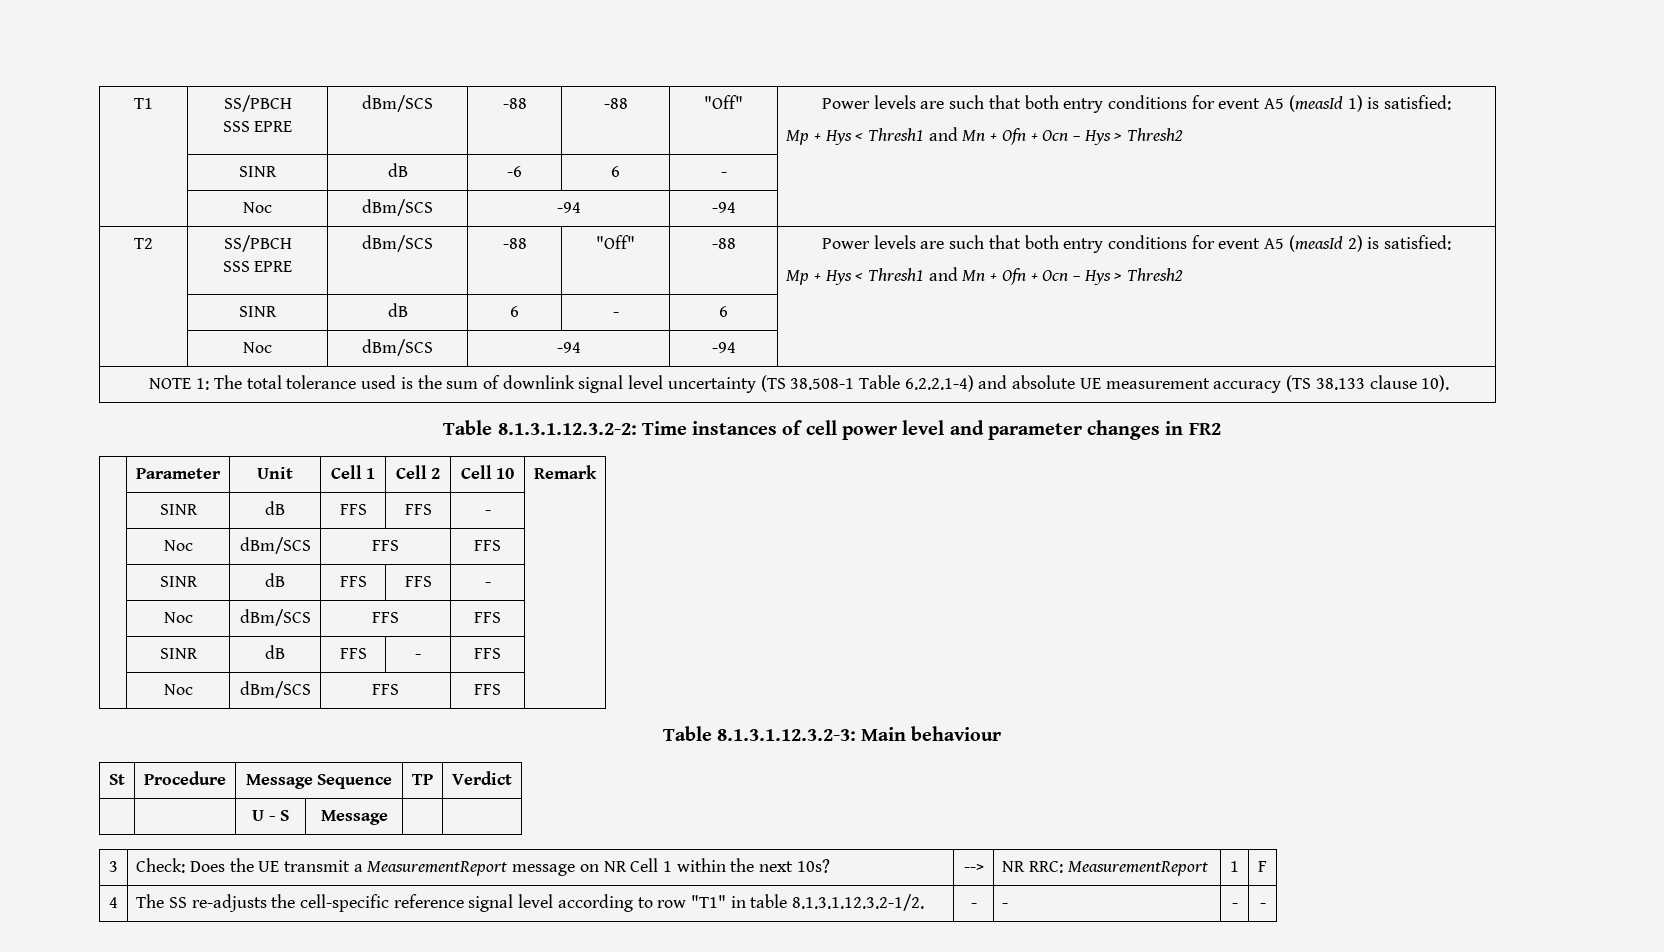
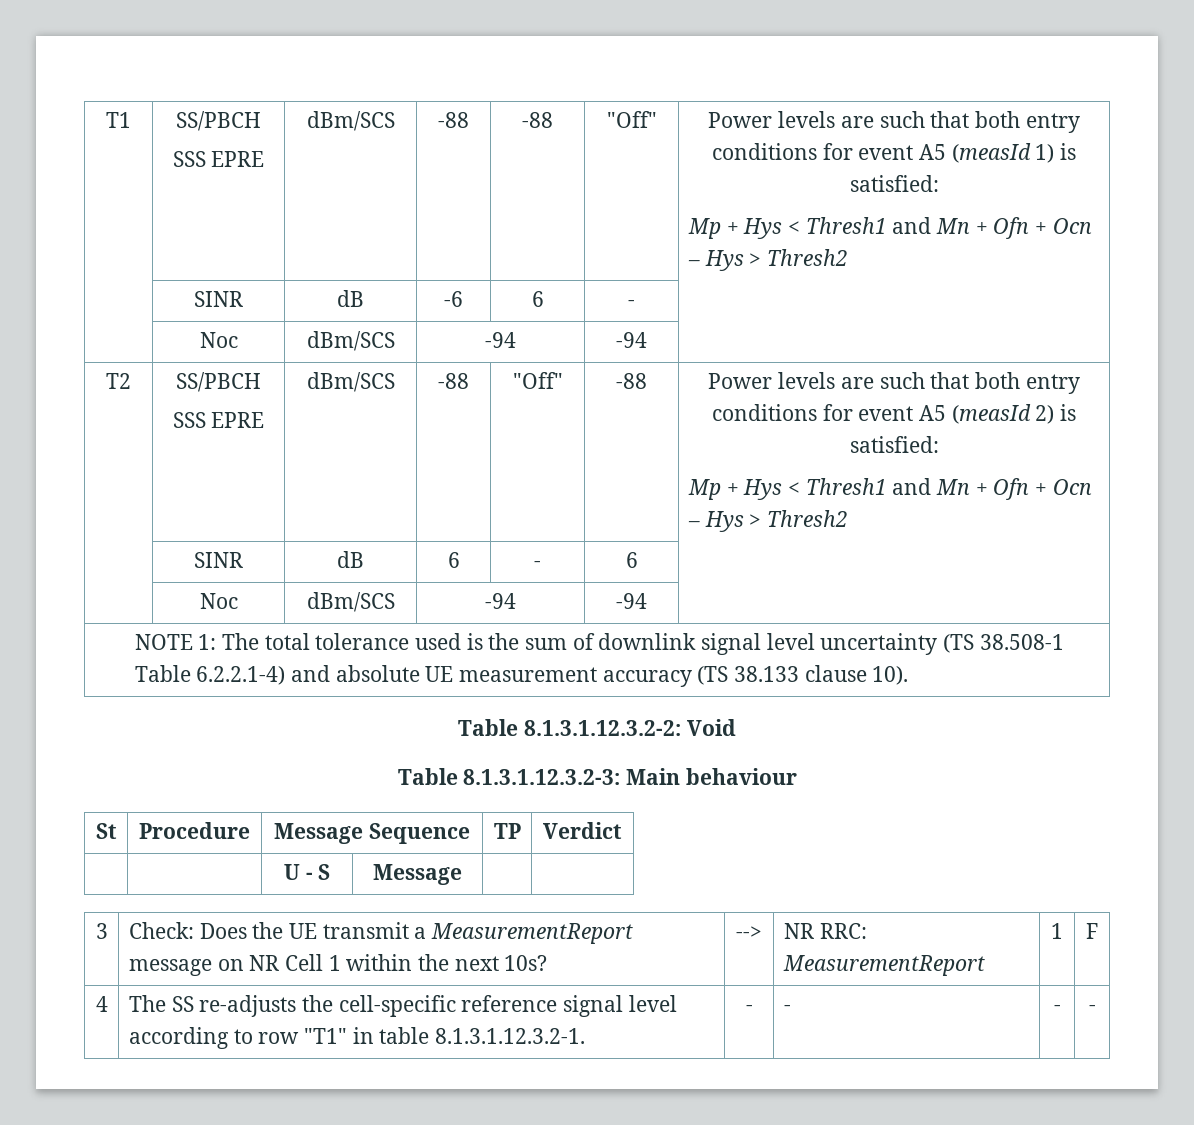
- Table 8.1.3.1.12.3.2-2: Time instances of cell power level and parameter changes in FR2
- | Parameter | Unit | Cell 1 | Cell 2 | Cell 10 | Remark
- | SINR | dB | FFS | FFS | - |
- | Noc | dBm/SCS | FFS | FFS |
- | SINR | dB | FFS | FFS | - |
- | Noc | dBm/SCS | FFS | FFS |
- | SINR | dB | FFS | - | FFS |
- | Noc | dBm/SCS | FFS | FFS |
+ Table 8.1.3.1.12.3.2-2: Void
- 4 | The SS re-adjusts the cell-specific reference signal level according to row "T1" in table 8.1.3.1.12.3.2-1/2. | - | - | - | -
+ 4 | The SS re-adjusts the cell-specific reference signal level according to row "T1" in table 8.1.3.1.12.3.2-1. | - | - | - | -

